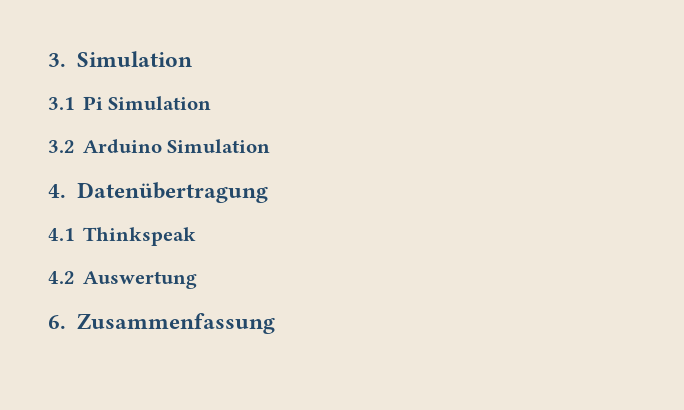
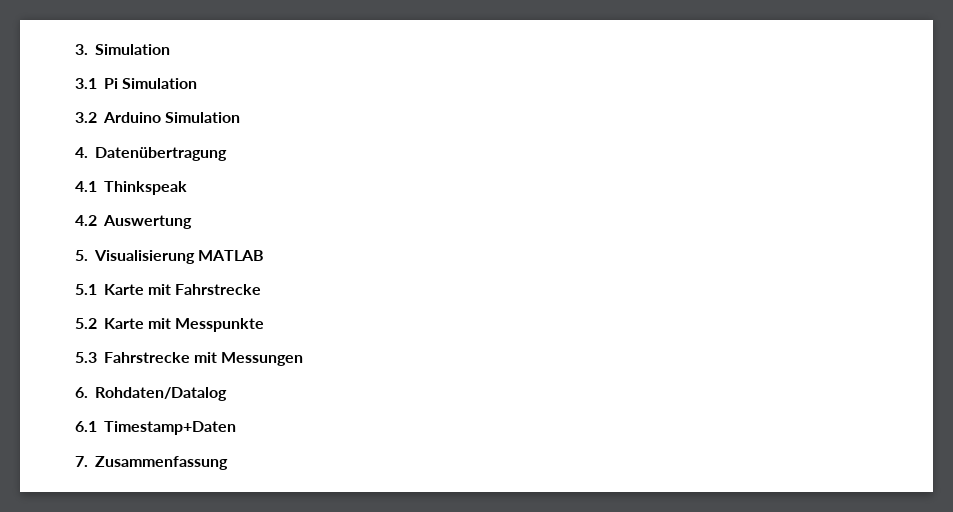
- 6. Zusammenfassung
+ 5. Visualisierung MATLAB
+ 5.1 Karte mit Fahrstrecke
+ 5.2 Karte mit Messpunkte
+ 5.3 Fahrstrecke mit Messungen
+ 6. Rohdaten/Datalog
+ 6.1 Timestamp+Daten
+ 7. Zusammenfassung

